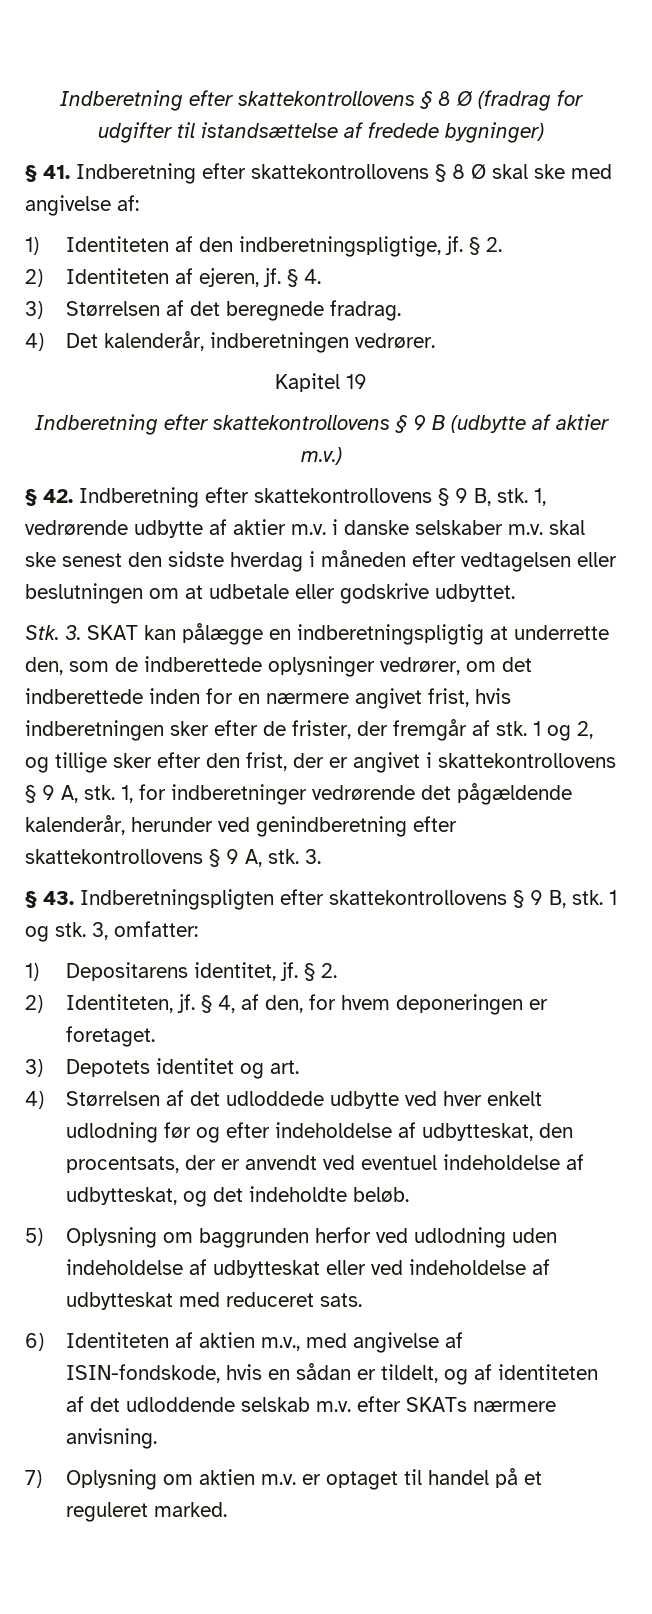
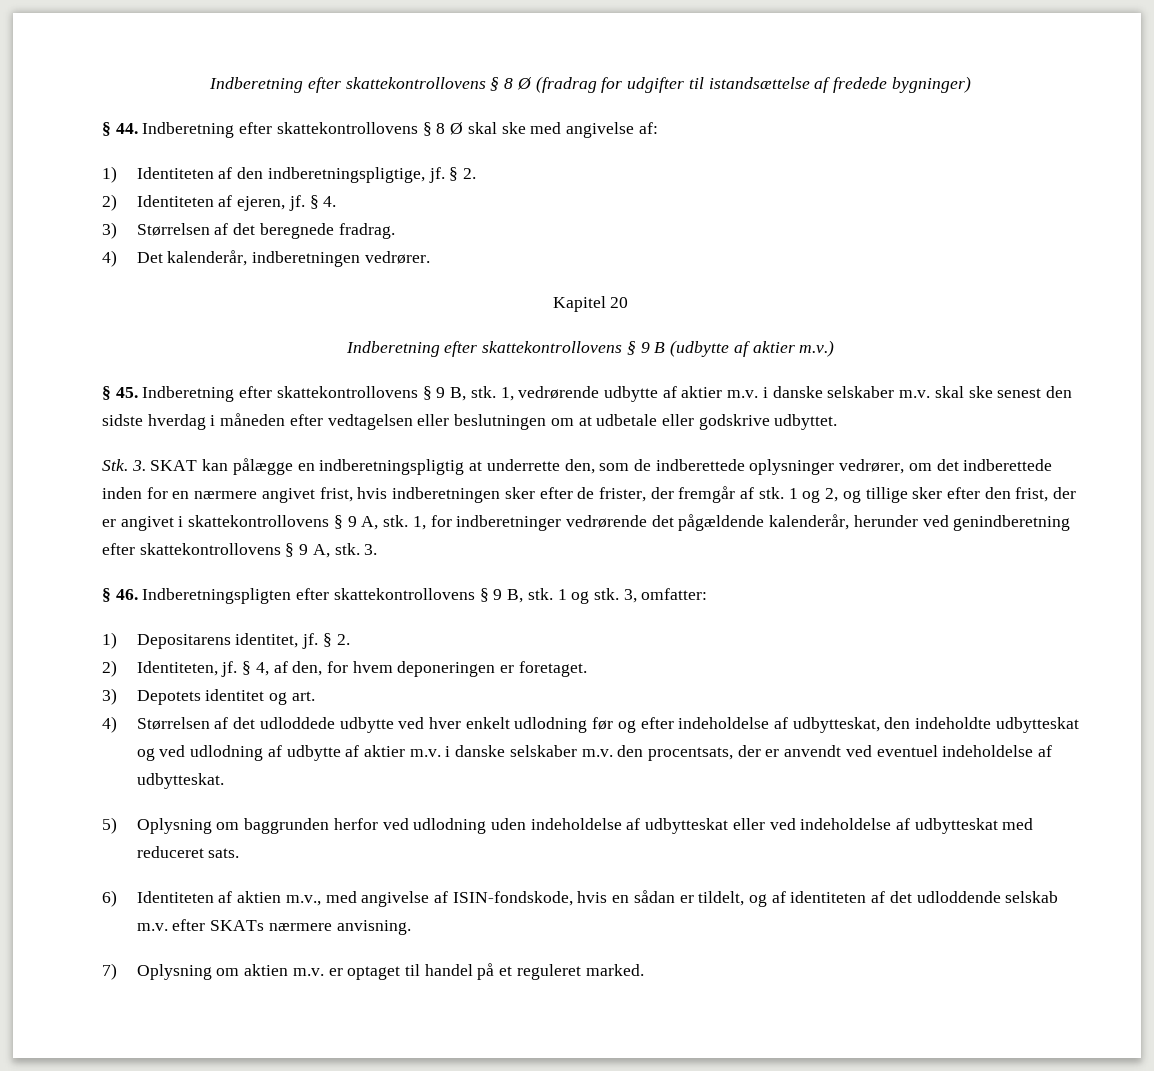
- § 41. Indberetning efter skattekontrollovens § 8 Ø skal ske med angivelse af:
+ § 44. Indberetning efter skattekontrollovens § 8 Ø skal ske med angivelse af:
- Kapitel 19
+ Kapitel 20
- § 42. Indberetning efter skattekontrollovens § 9 B, stk.
+ § 45. Indberetning efter skattekontrollovens § 9 B, stk.
- § 43. Indberetningspligten efter skattekontrollovens § 9 B, stk.
+ § 46. Indberetningspligten efter skattekontrollovens § 9 B, stk.
- 4) Størrelsen af det udloddede udbytte ved hver enkelt udlodning før og efter indeholdelse af udbytteskat, den procentsats, der er anvendt ved eventuel indeholdelse af udbytteskat, og det indeholdte beløb.
+ 4) Størrelsen af det udloddede udbytte ved hver enkelt udlodning før og efter indeholdelse af udbytteskat, den indeholdte udbytteskat og ved udlodning af udbytte af aktier m.v. i danske selskaber m.v. den procentsats, der er anvendt ved eventuel indeholdelse af udbytteskat.

